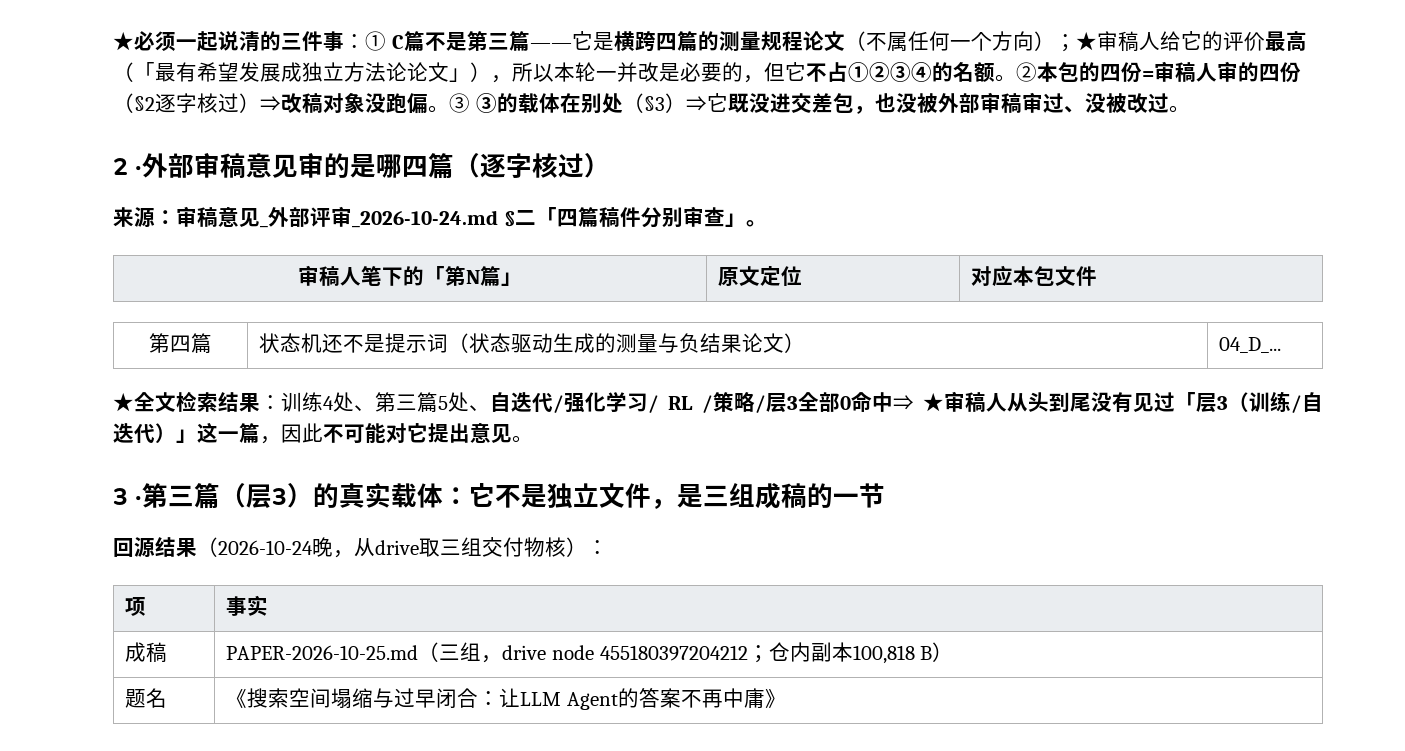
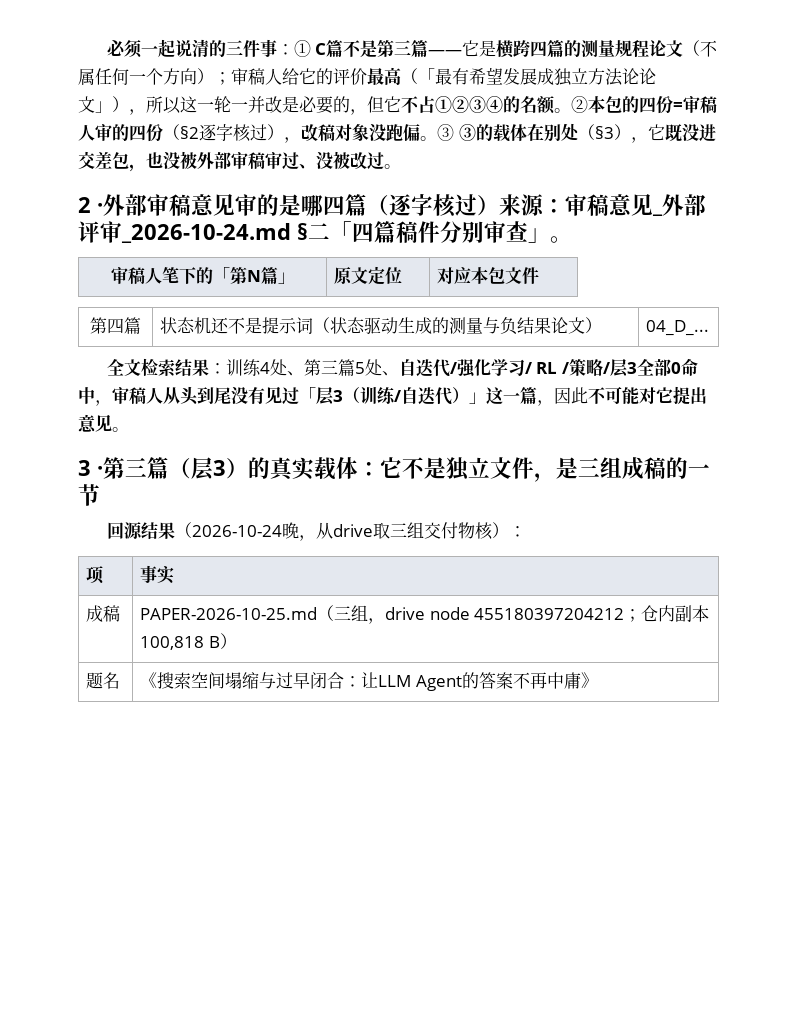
- ★必须一起说清的三件事：① C篇不是第三篇——它是横跨四篇的测量规程论文（不属任何一个方向）；★审稿人给它的评价最高（「最有希望发展成独立方法论论文」），所以本轮一并改是必要的，但它不占①②③④的名额。
+ 必须一起说清的三件事：① C篇不是第三篇——它是横跨四篇的测量规程论文（不属任何一个方向）；审稿人给它的评价最高（「最有希望发展成独立方法论论文」），所以这一轮一并改是必要的，但它不占①②③④的名额。
- ②本包的四份=审稿人审的四份（§2逐字核过）⇒改稿对象没跑偏。
+ ②本包的四份=审稿人审的四份（§2逐字核过），改稿对象没跑偏。
- ③ ③的载体在别处（§3）⇒它既没进交差包，也没被外部审稿审过、没被改过。
+ ③ ③的载体在别处（§3），它既没进交差包，也没被外部审稿审过、没被改过。
- 2 ·外部审稿意见审的是哪四篇（逐字核过）
- 来源：审稿意见_外部评审_2026-10-24.md §二「四篇稿件分别审查」。
+ 2 ·外部审稿意见审的是哪四篇（逐字核过）来源：审稿意见_外部评审_2026-10-24.md §二「四篇稿件分别审查」。
- ★全文检索结果：训练4处、第三篇5处、自迭代/强化学习/ RL /策略/层3全部0命中⇒ ★审稿人从头到尾没有见过「层3（训练/自迭代）」这一篇，因此不可能对它提出意见。
+ 全文检索结果：训练4处、第三篇5处、自迭代/强化学习/ RL /策略/层3全部0命中，审稿人从头到尾没有见过「层3（训练/自迭代）」这一篇，因此不可能对它提出意见。

